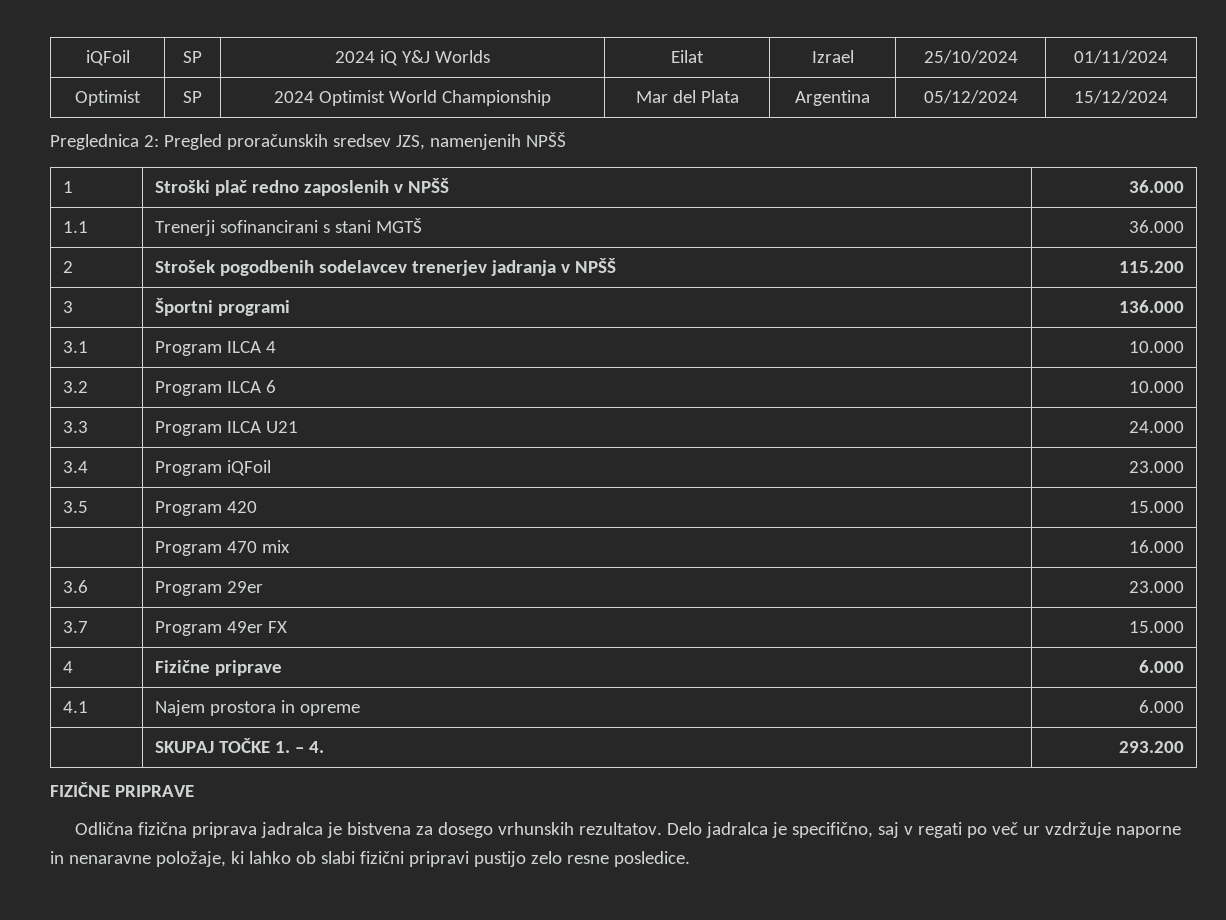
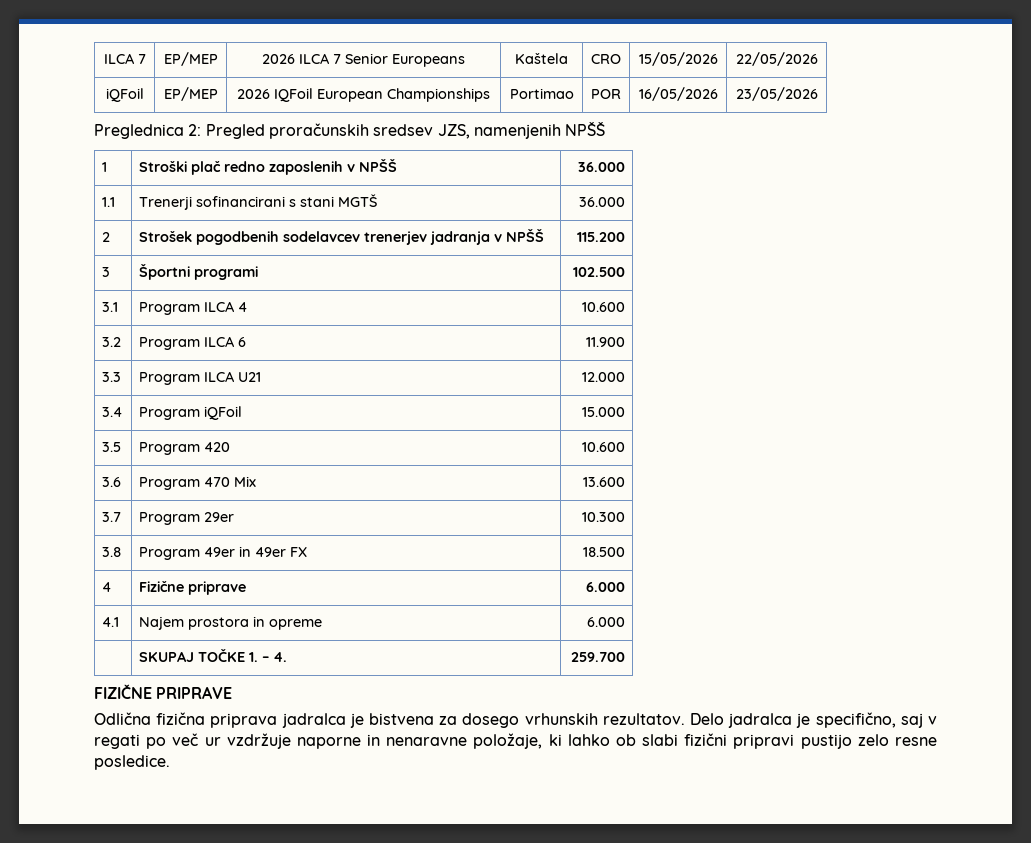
- iQFoil | SP | 2024 iQ Y&J Worlds | Eilat | Izrael | 25/10/2024 | 01/11/2024
- Optimist | SP | 2024 Optimist World Championship | Mar del Plata | Argentina | 05/12/2024 | 15/12/2024
+ ILCA 7 | EP/MEP | 2026 ILCA 7 Senior Europeans | Kaštela | CRO | 15/05/2026 | 22/05/2026
+ iQFoil | EP/MEP | 2026 IQFoil European Championships | Portimao | POR | 16/05/2026 | 23/05/2026
- 3 | Športni programi | 136.000
+ 3 | Športni programi | 102.500
- 3.1 | Program ILCA 4 | 10.000
+ 3.1 | Program ILCA 4 | 10.600
- 3.2 | Program ILCA 6 | 10.000
+ 3.2 | Program ILCA 6 | 11.900
- 3.3 | Program ILCA U21 | 24.000
+ 3.3 | Program ILCA U21 | 12.000
- 3.4 | Program iQFoil | 23.000
+ 3.4 | Program iQFoil | 15.000
- 3.5 | Program 420 | 15.000
- | Program 470 mix | 16.000
+ 3.5 | Program 420 | 10.600
- 3.6 | Program 29er | 23.000
+ 3.6 | Program 470 Mix | 13.600
- 3.7 | Program 49er FX | 15.000
+ 3.7 | Program 29er | 10.300
+ 3.8 | Program 49er in 49er FX | 18.500
- | SKUPAJ TOČKE 1. – 4. | 293.200
+ | SKUPAJ TOČKE 1. – 4. | 259.700

